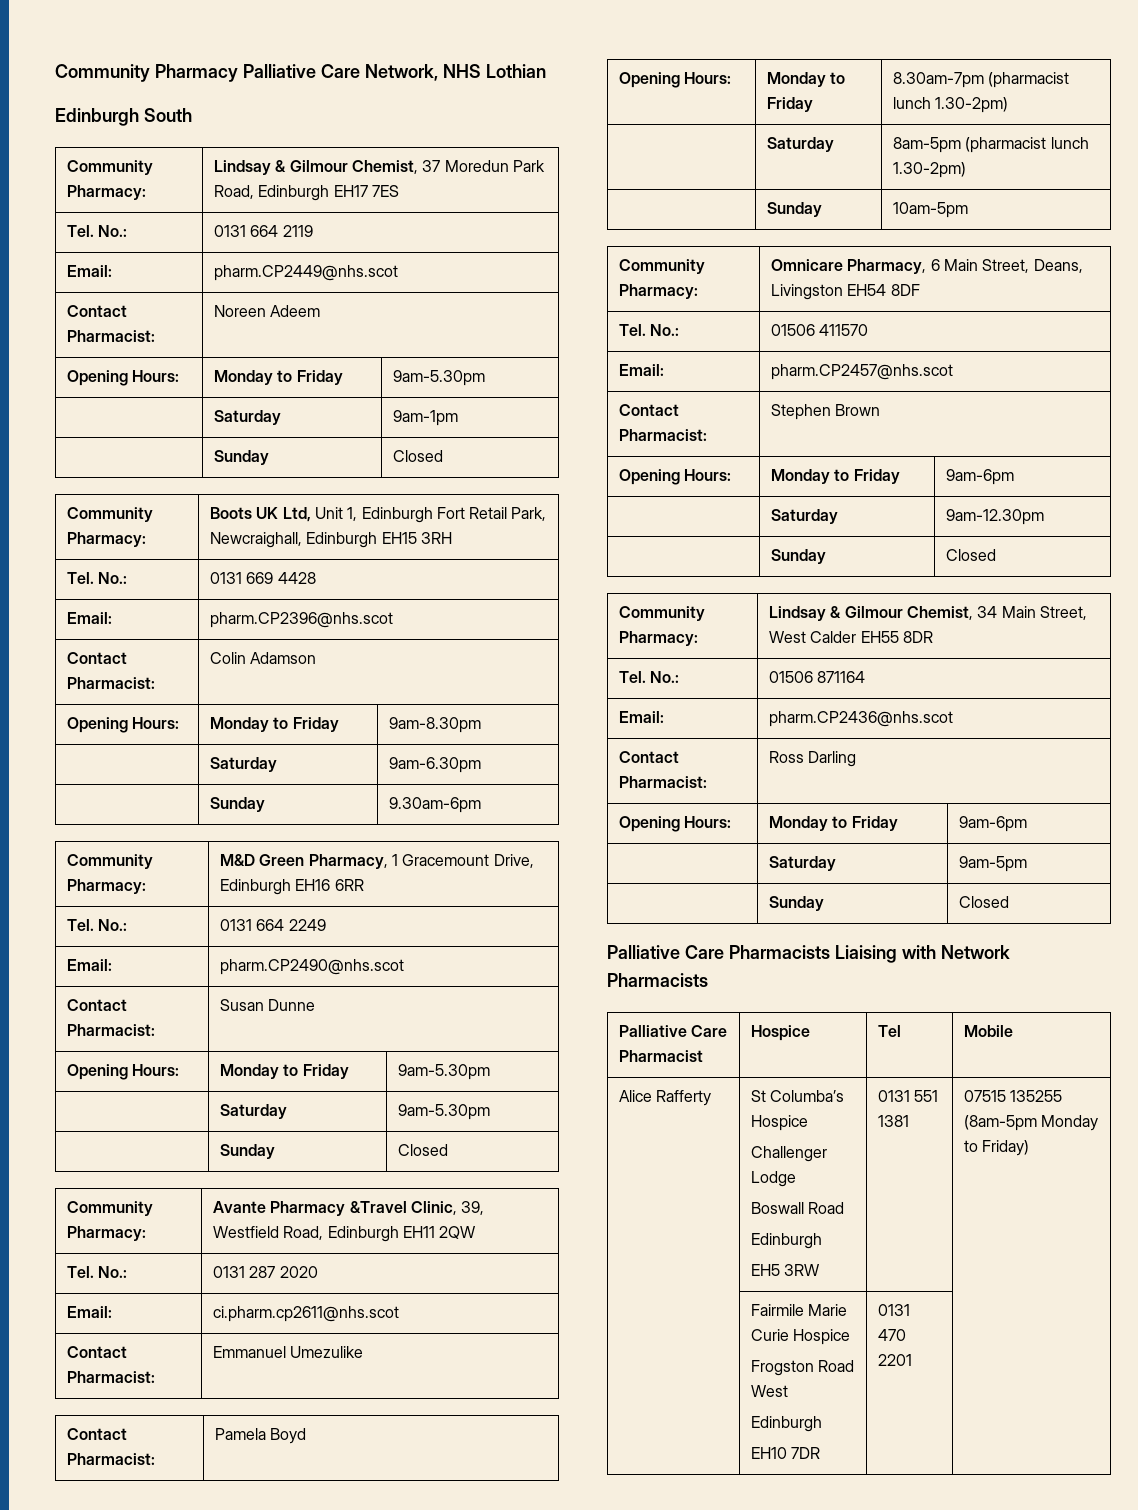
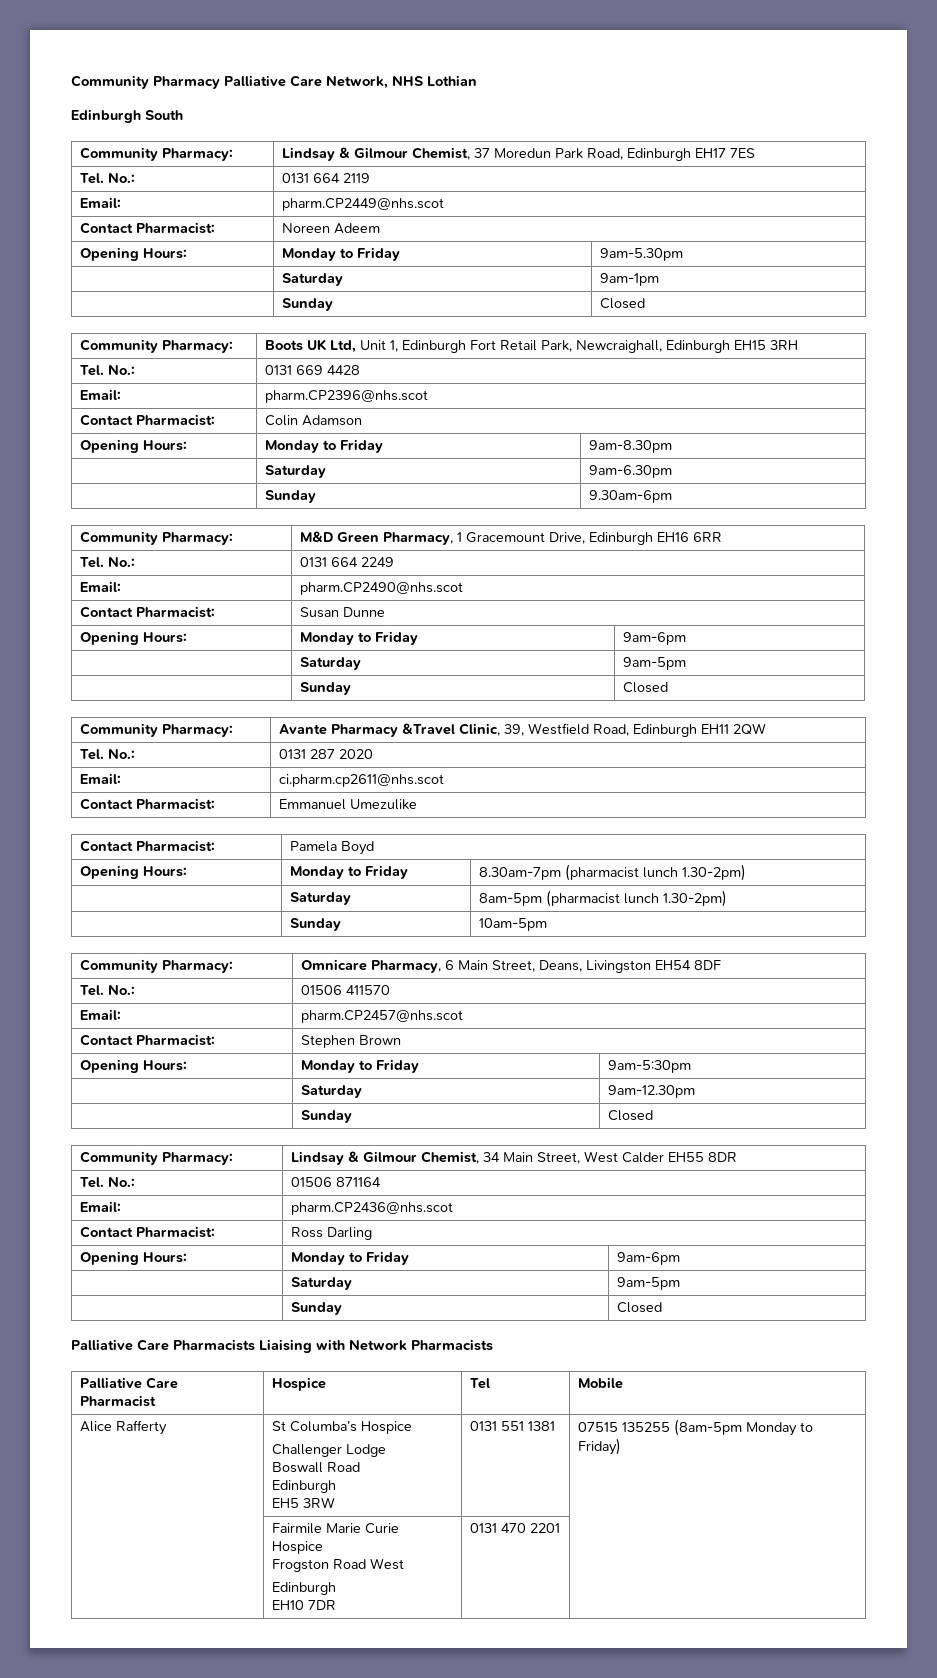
  Contact Pharmacist: | Susan Dunne
- Opening Hours: | Monday to Friday | 9am-5.30pm
- | Saturday | 9am-5.30pm
+ Opening Hours: | Monday to Friday | 9am-6pm
+ | Saturday | 9am-5pm
  Contact Pharmacist: | Stephen Brown
- Opening Hours: | Monday to Friday | 9am-6pm
+ Opening Hours: | Monday to Friday | 9am-5:30pm

